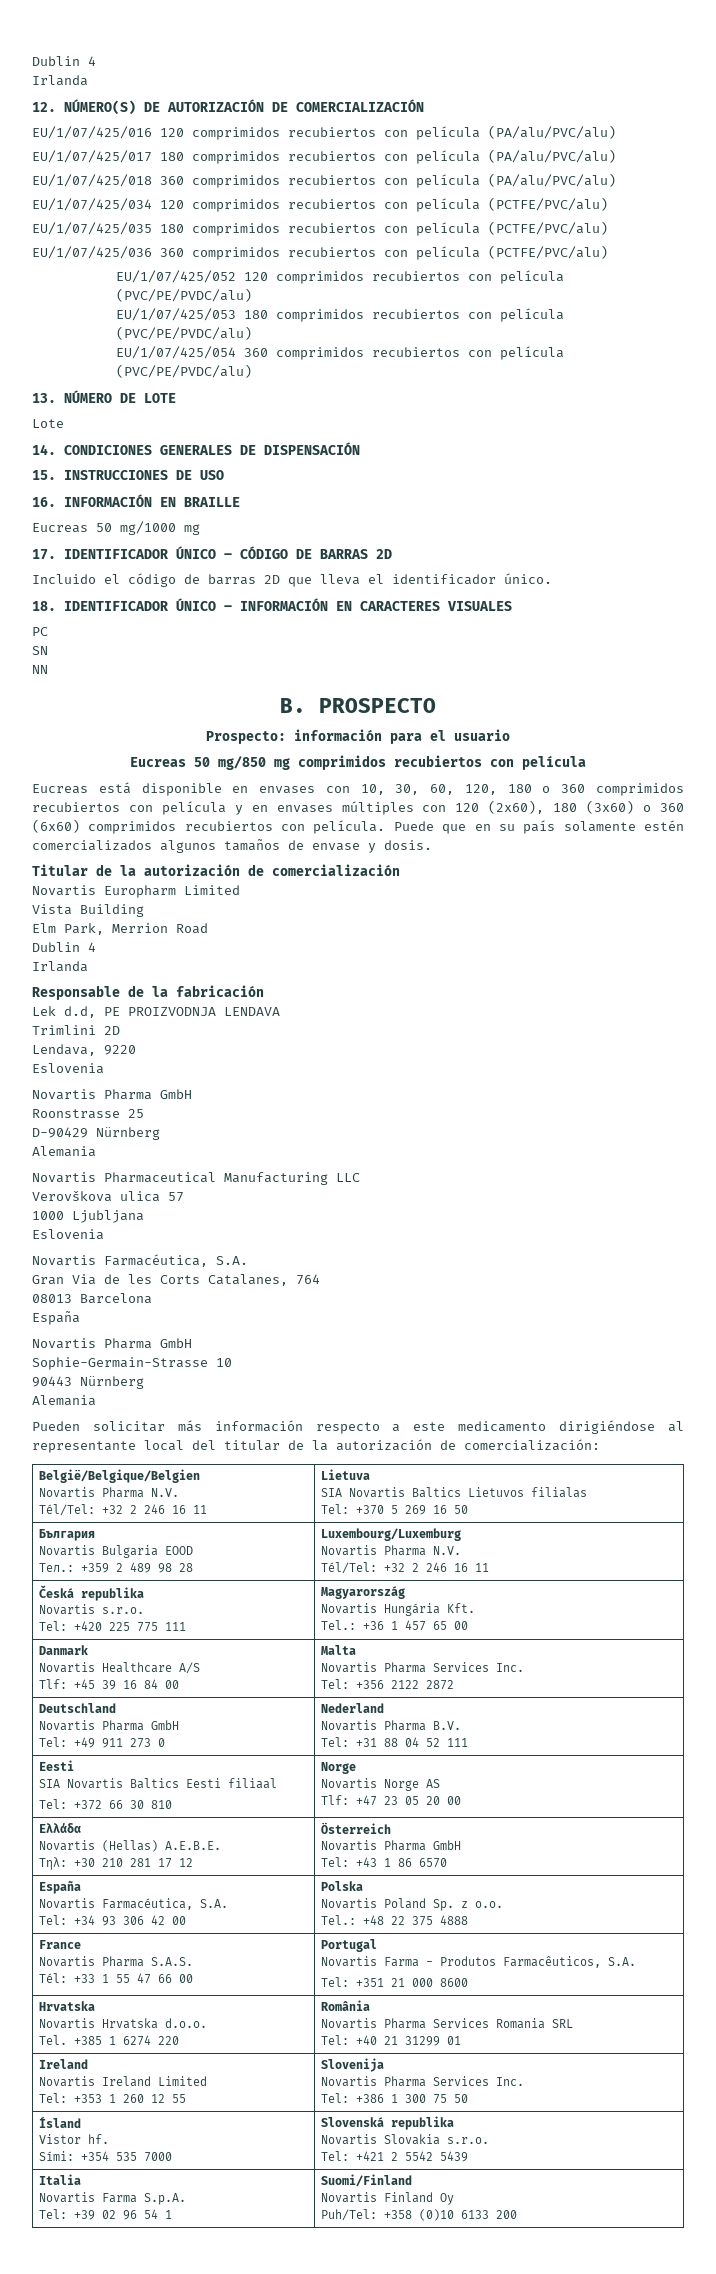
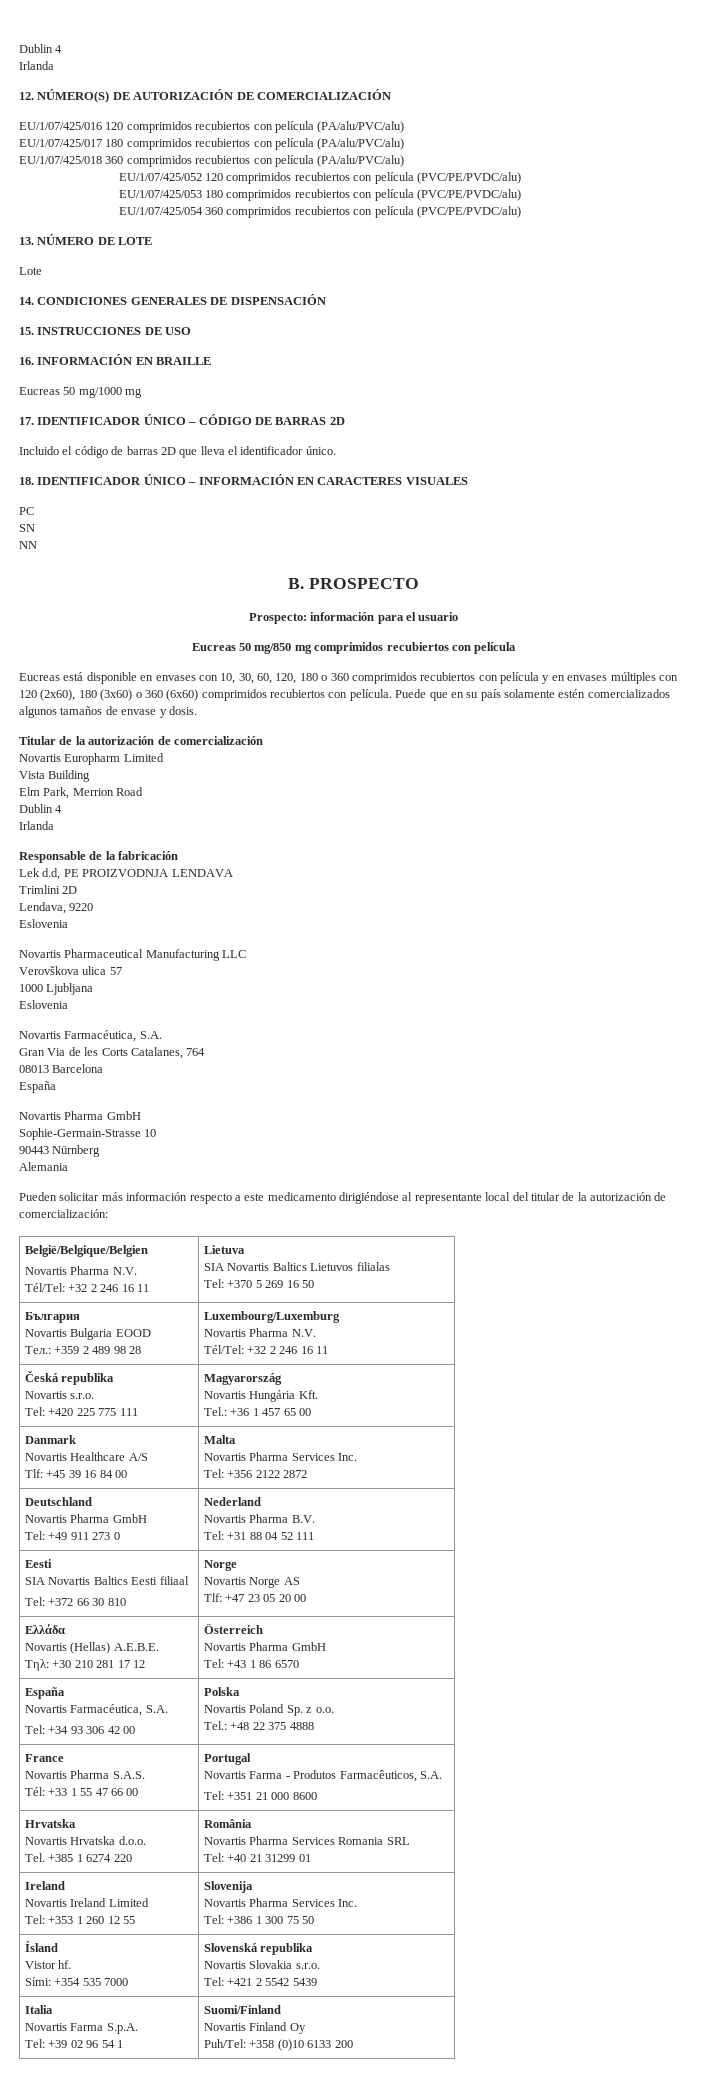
- EU/1/07/425/034 120 comprimidos recubiertos con película (PCTFE/PVC/alu)
- EU/1/07/425/035 180 comprimidos recubiertos con película (PCTFE/PVC/alu)
- EU/1/07/425/036 360 comprimidos recubiertos con película (PCTFE/PVC/alu)
  Lendava, 9220
  Eslovenia
- Novartis Pharma GmbH
- Roonstrasse 25
- D-90429 Nürnberg
- Alemania

